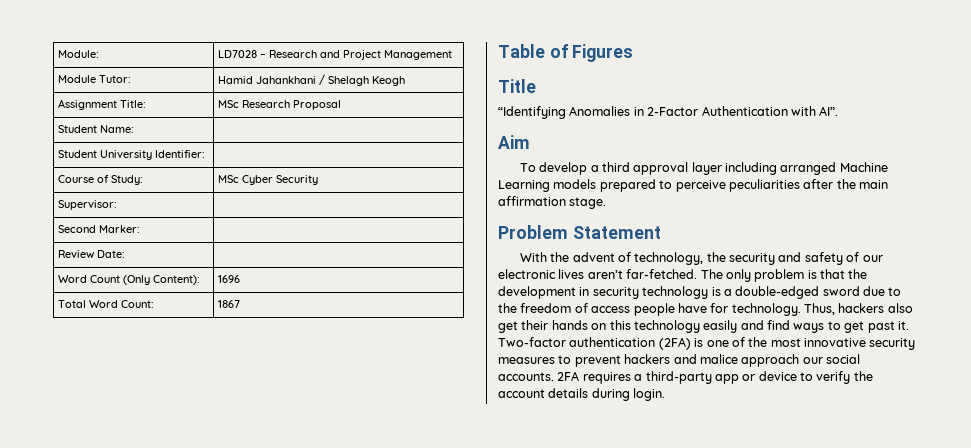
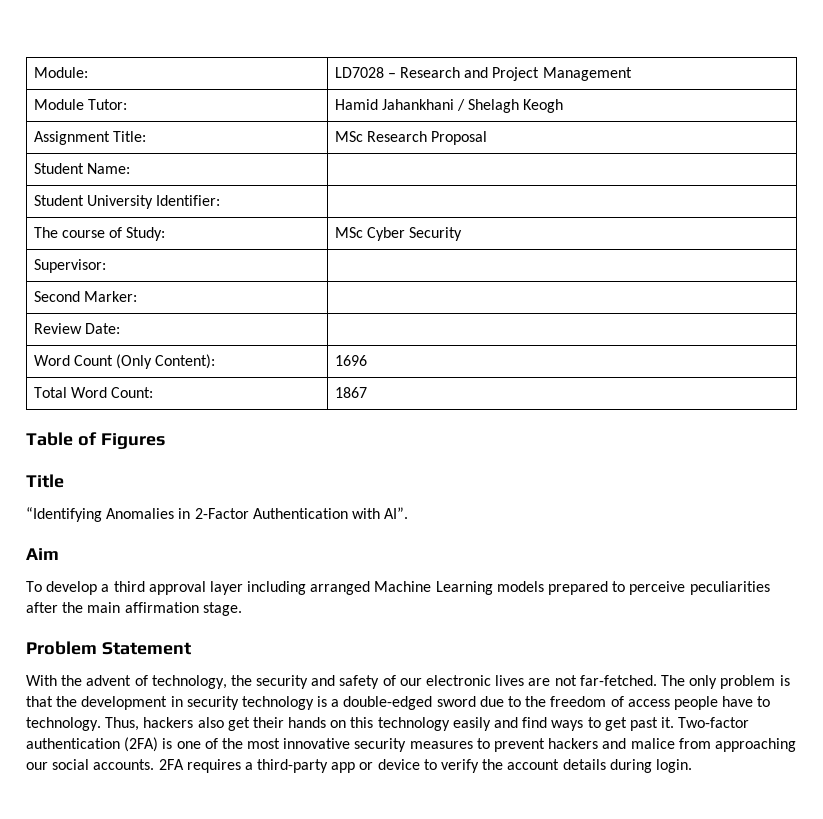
- Course of Study: | MSc Cyber Security
+ The course of Study: | MSc Cyber Security
- With the advent of technology, the security and safety of our electronic lives aren’t far-fetched.
+ With the advent of technology, the security and safety of our electronic lives are not far-fetched.
- The only problem is that the development in security technology is a double-edged sword due to the freedom of access people have for technology.
+ The only problem is that the development in security technology is a double-edged sword due to the freedom of access people have to technology.
- Two-factor authentication (2FA) is one of the most innovative security measures to prevent hackers and malice approach our social accounts.
+ Two-factor authentication (2FA) is one of the most innovative security measures to prevent hackers and malice from approaching our social accounts.

